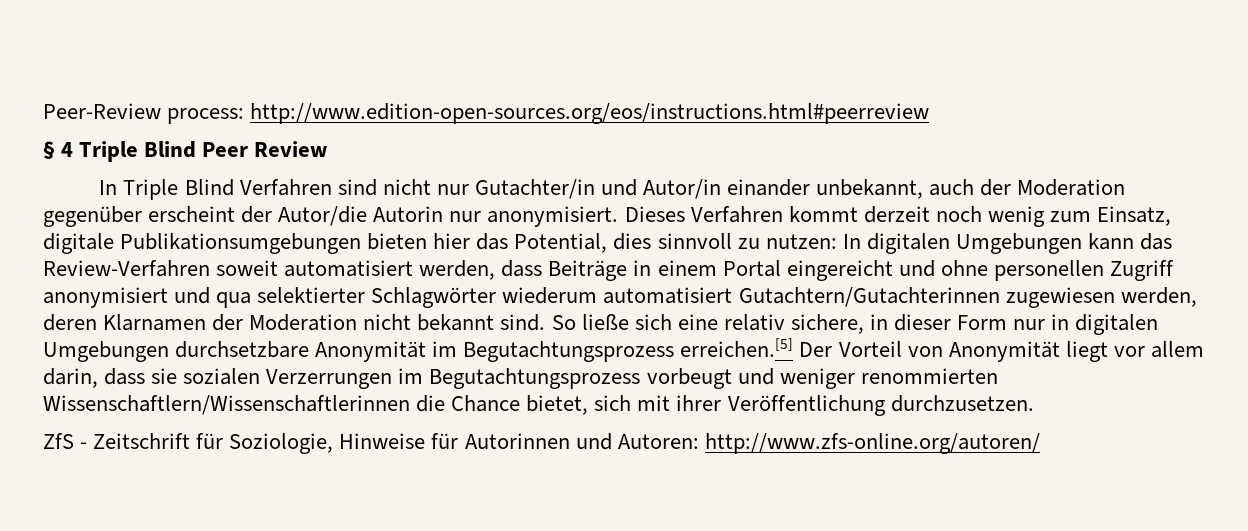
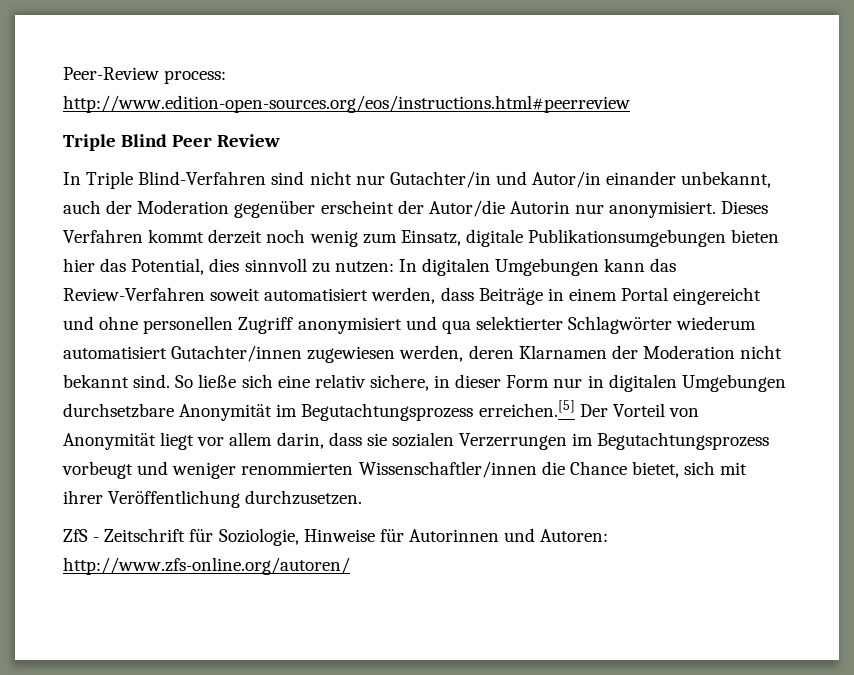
- § 4 Triple Blind Peer Review
+ Triple Blind Peer Review
- In Triple Blind Verfahren sind nicht nur Gutachter/in und Autor/in einander unbekannt, auch der Moderation gegenüber erscheint der Autor/die Autorin nur anonymisiert.
+ In Triple Blind-Verfahren sind nicht nur Gutachter/in und Autor/in einander unbekannt, auch der Moderation gegenüber erscheint der Autor/die Autorin nur anonymisiert.
- Dieses Verfahren kommt derzeit noch wenig zum Einsatz, digitale Publikationsumgebungen bieten hier das Potential, dies sinnvoll zu nutzen: In digitalen Umgebungen kann das Review-Verfahren soweit automatisiert werden, dass Beiträge in einem Portal eingereicht und ohne personellen Zugriff anonymisiert und qua selektierter Schlagwörter wiederum automatisiert Gutachtern/Gutachterinnen zugewiesen werden, deren Klarnamen der Moderation nicht bekannt sind.
+ Dieses Verfahren kommt derzeit noch wenig zum Einsatz, digitale Publikationsumgebungen bieten hier das Potential, dies sinnvoll zu nutzen: In digitalen Umgebungen kann das Review-Verfahren soweit automatisiert werden, dass Beiträge in einem Portal eingereicht und ohne personellen Zugriff anonymisiert und qua selektierter Schlagwörter wiederum automatisiert Gutachter/innen zugewiesen werden, deren Klarnamen der Moderation nicht bekannt sind.
- So ließe sich eine relativ sichere, in dieser Form nur in digitalen Umgebungen durchsetzbare Anonymität im Begutachtungsprozess erreichen.[5] Der Vorteil von Anonymität liegt vor allem darin, dass sie sozialen Verzerrungen im Begutachtungsprozess vorbeugt und weniger renommierten Wissenschaftlern/Wissenschaftlerinnen die Chance bietet, sich mit ihrer Veröffentlichung durchzusetzen.
+ So ließe sich eine relativ sichere, in dieser Form nur in digitalen Umgebungen durchsetzbare Anonymität im Begutachtungsprozess erreichen.[5] Der Vorteil von Anonymität liegt vor allem darin, dass sie sozialen Verzerrungen im Begutachtungsprozess vorbeugt und weniger renommierten Wissenschaftler/innen die Chance bietet, sich mit ihrer Veröffentlichung durchzusetzen.

